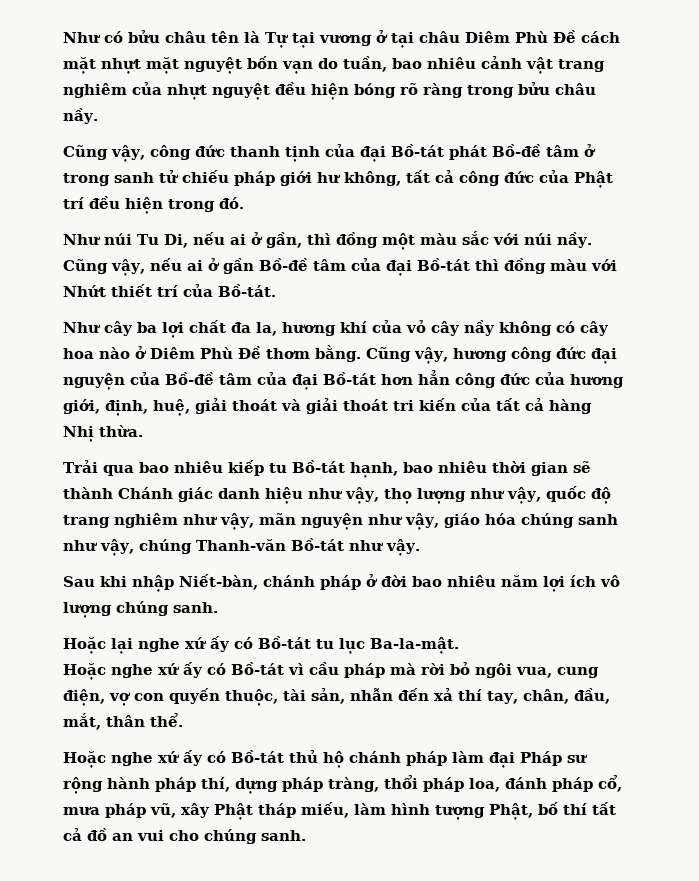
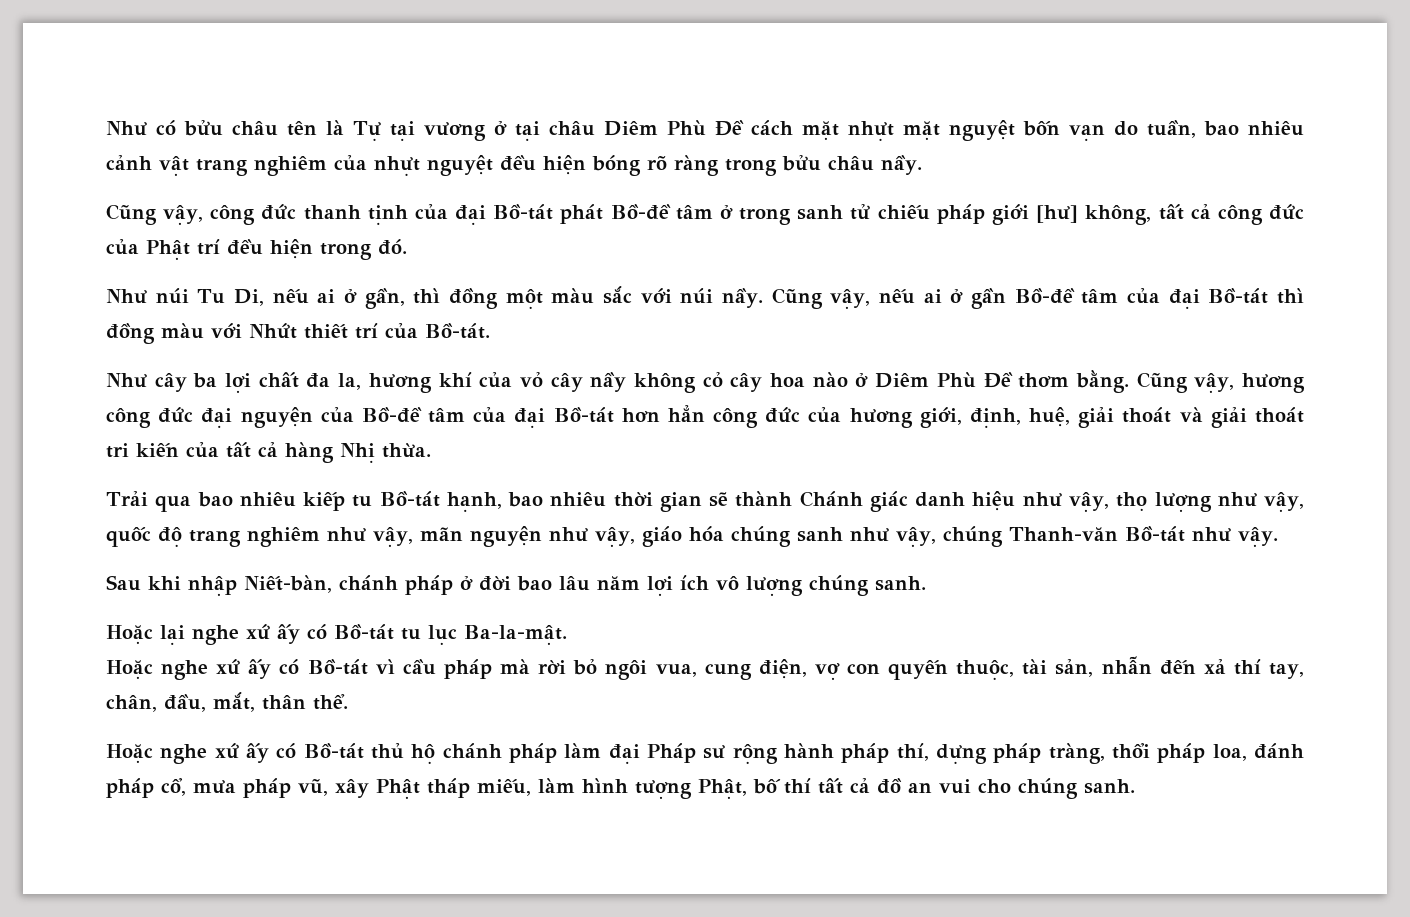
- Cũng vậy, công đức thanh tịnh của đại Bồ-tát phát Bồ-đề tâm ở trong sanh tử chiếu pháp giới hư không, tất cả công đức của Phật trí đều hiện trong đó.
+ Cũng vậy, công đức thanh tịnh của đại Bồ-tát phát Bồ-đề tâm ở trong sanh tử chiếu pháp giới [hư] không, tất cả công đức của Phật trí đều hiện trong đó.
- Như cây ba lợi chất đa la, hương khí của vỏ cây nầy không có cây hoa nào ở Diêm Phù Ðề thơm bằng.
+ Như cây ba lợi chất đa la, hương khí của vỏ cây nầy không cỏ cây hoa nào ở Diêm Phù Ðề thơm bằng.
- Sau khi nhập Niết-bàn, chánh pháp ở đời bao nhiêu năm lợi ích vô lượng chúng sanh.
+ Sau khi nhập Niết-bàn, chánh pháp ở đời bao lâu năm lợi ích vô lượng chúng sanh.

